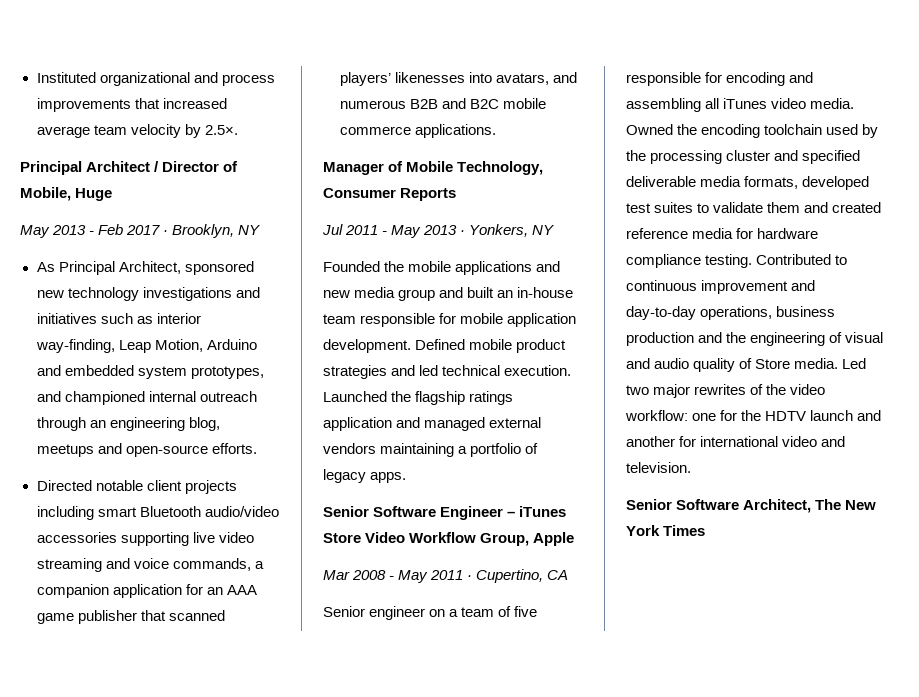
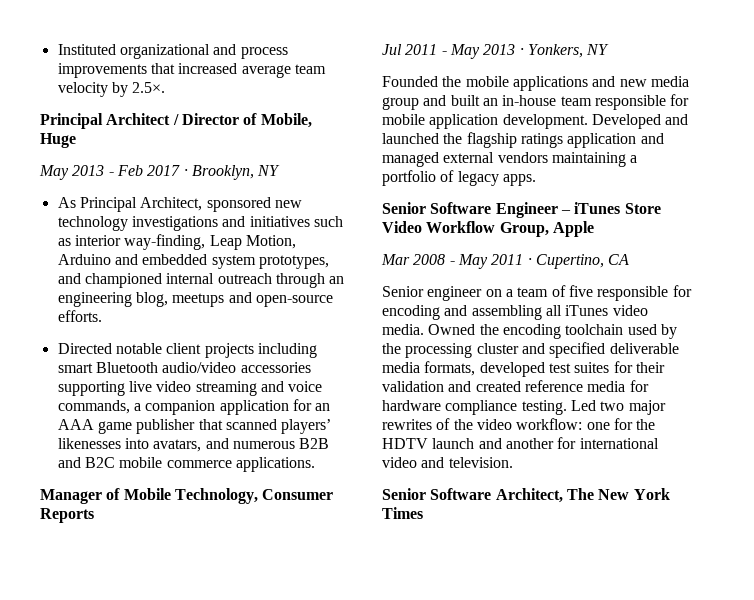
- Defined mobile product strategies and led technical execution. Launched the flagship ratings application and managed external vendors maintaining a portfolio of legacy apps.
+ Developed and launched the flagship ratings application and managed external vendors maintaining a portfolio of legacy apps.
- Owned the encoding toolchain used by the processing cluster and specified deliverable media formats, developed test suites to validate them and created reference media for hardware compliance testing.
+ Owned the encoding toolchain used by the processing cluster and specified deliverable media formats, developed test suites for their validation and created reference media for hardware compliance testing.
- Contributed to continuous improvement and day‑to‑day operations, business production and the engineering of visual and audio quality of Store media.

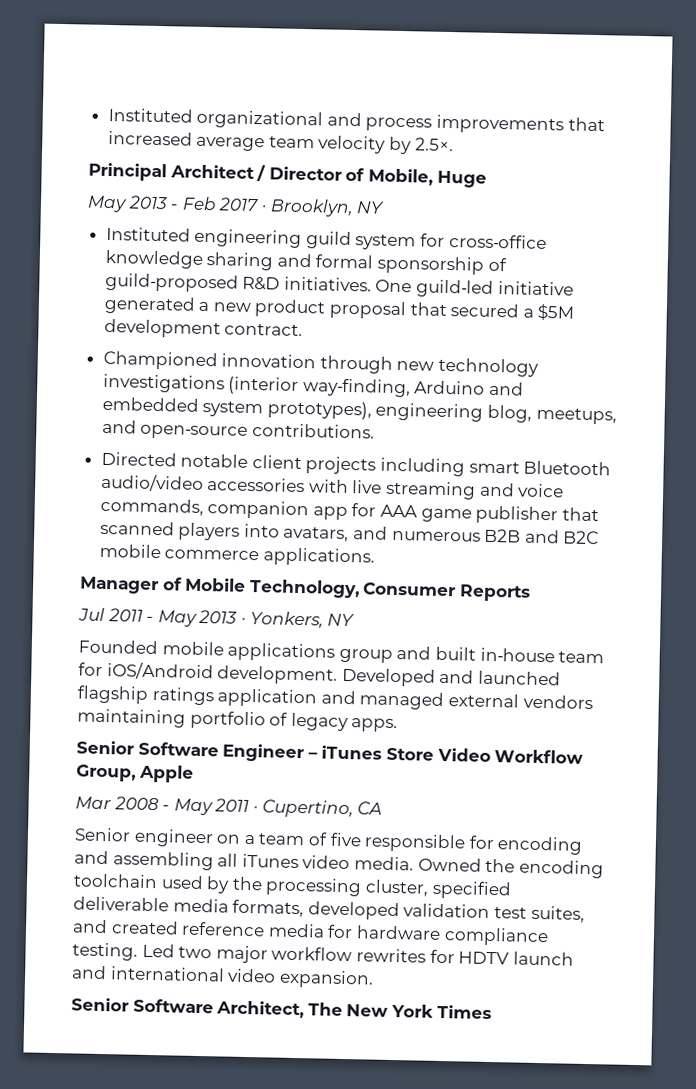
- As Principal Architect, sponsored new technology investigations and initiatives such as interior way‑finding, Leap Motion, Arduino and embedded system prototypes, and championed internal outreach through an engineering blog, meetups and open‑source efforts.
+ Instituted engineering guild system for cross‑office knowledge sharing and formal sponsorship of guild‑proposed R&D initiatives. One guild‑led initiative generated a new product proposal that secured a $5M development contract.
+ Championed innovation through new technology investigations (interior way‑finding, Arduino and embedded system prototypes), engineering blog, meetups, and open‑source contributions.
- Directed notable client projects including smart Bluetooth audio/video accessories supporting live video streaming and voice commands, a companion application for an AAA game publisher that scanned players’ likenesses into avatars, and numerous B2B and B2C mobile commerce applications.
+ Directed notable client projects including smart Bluetooth audio/video accessories with live streaming and voice commands, companion app for AAA game publisher that scanned players into avatars, and numerous B2B and B2C mobile commerce applications.
- Founded the mobile applications and new media group and built an in‑house team responsible for mobile application development.
+ Founded mobile applications group and built in‑house team for iOS/Android development.
- Developed and launched the flagship ratings application and managed external vendors maintaining a portfolio of legacy apps.
+ Developed and launched flagship ratings application and managed external vendors maintaining portfolio of legacy apps.
- Owned the encoding toolchain used by the processing cluster and specified deliverable media formats, developed test suites for their validation and created reference media for hardware compliance testing.
+ Owned the encoding toolchain used by the processing cluster, specified deliverable media formats, developed validation test suites, and created reference media for hardware compliance testing.
- Led two major rewrites of the video workflow: one for the HDTV launch and another for international video and television.
+ Led two major workflow rewrites for HDTV launch and international video expansion.

